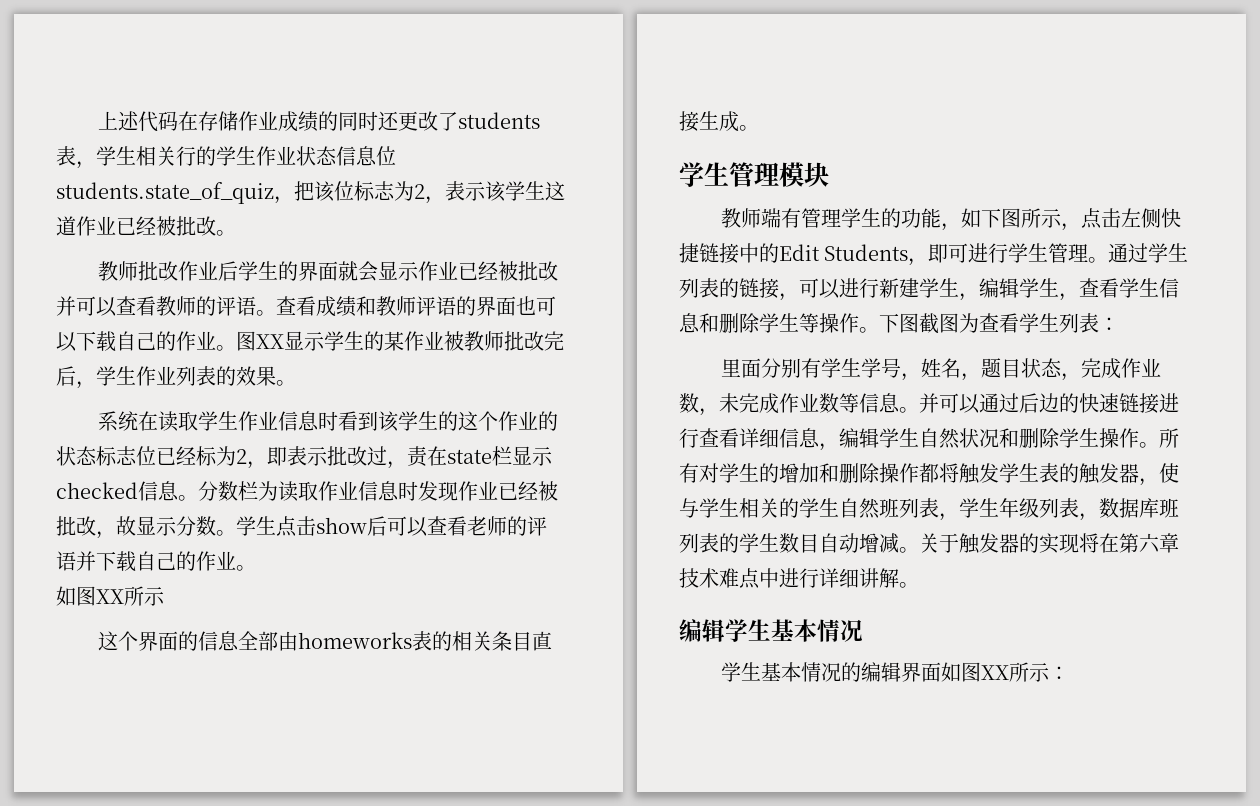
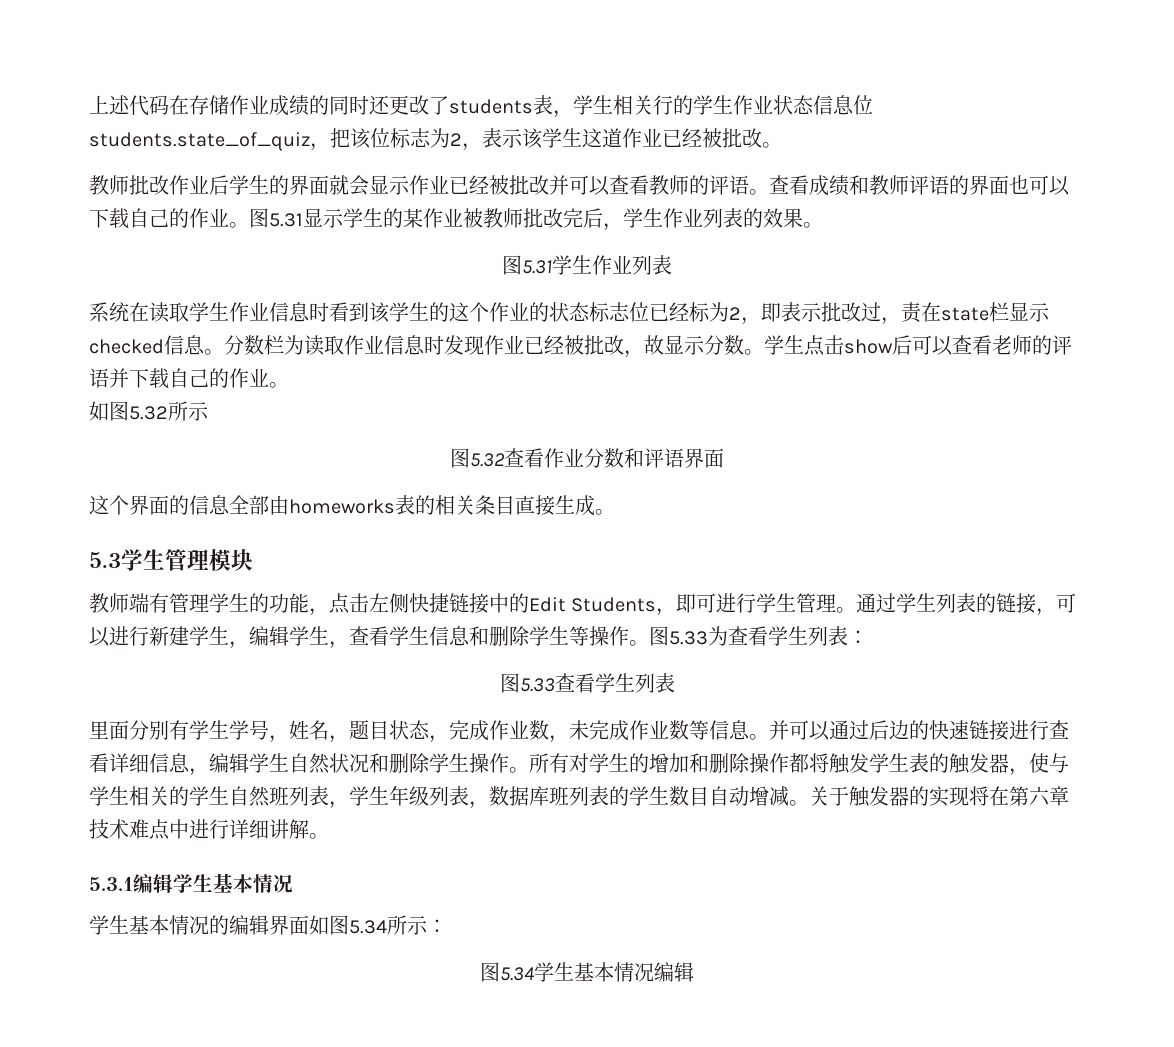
- 图XX显示学生的某作业被教师批改完后，学生作业列表的效果。
+ 图5.31显示学生的某作业被教师批改完后，学生作业列表的效果。
+ 图5.31学生作业列表
  学生点击show后可以查看老师的评语并下载自己的作业。
- 如图XX所示
+ 如图5.32所示
+ 图5.32查看作业分数和评语界面
- 学生管理模块
+ 5.3学生管理模块
- 教师端有管理学生的功能，如下图所示，点击左侧快捷链接中的Edit Students，即可进行学生管理。
+ 教师端有管理学生的功能，点击左侧快捷链接中的Edit Students，即可进行学生管理。
- 下图截图为查看学生列表：
+ 图5.33为查看学生列表：
+ 图5.33查看学生列表
- 编辑学生基本情况
+ 5.3.1编辑学生基本情况
- 学生基本情况的编辑界面如图XX所示：
+ 学生基本情况的编辑界面如图5.34所示：
+ 图5.34学生基本情况编辑

